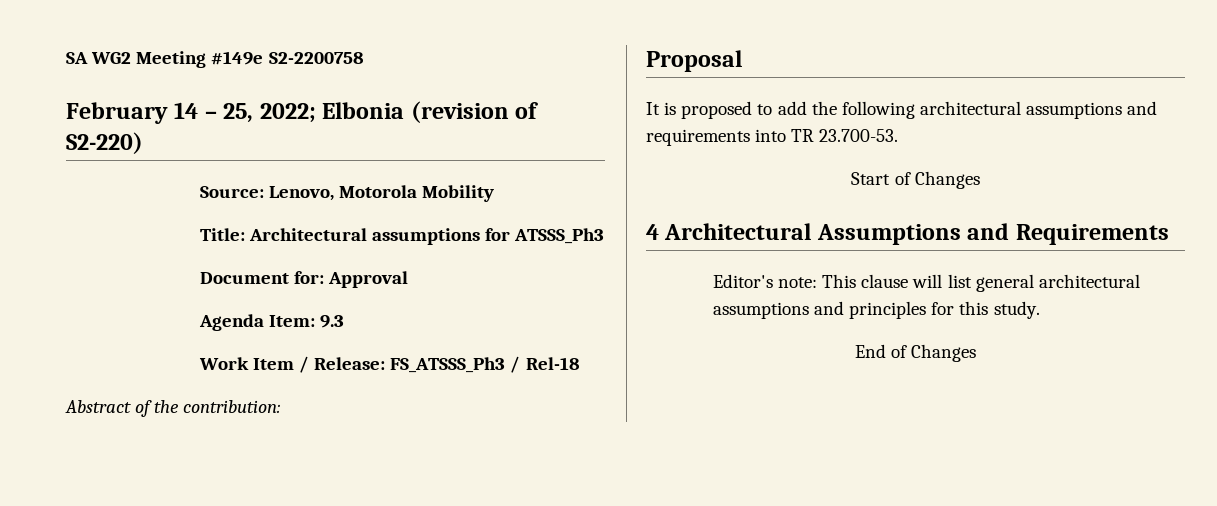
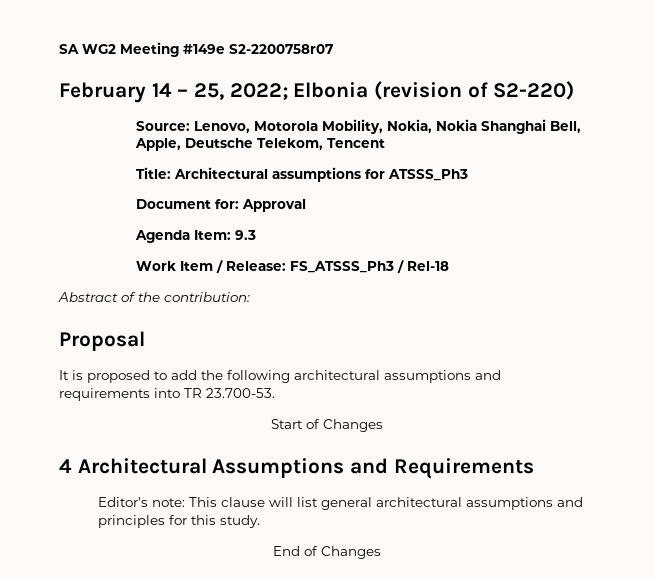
- SA WG2 Meeting #149e S2-2200758
+ SA WG2 Meeting #149e S2-2200758r07
- Source: Lenovo, Motorola Mobility
+ Source: Lenovo, Motorola Mobility, Nokia, Nokia Shanghai Bell, Apple, Deutsche Telekom, Tencent

